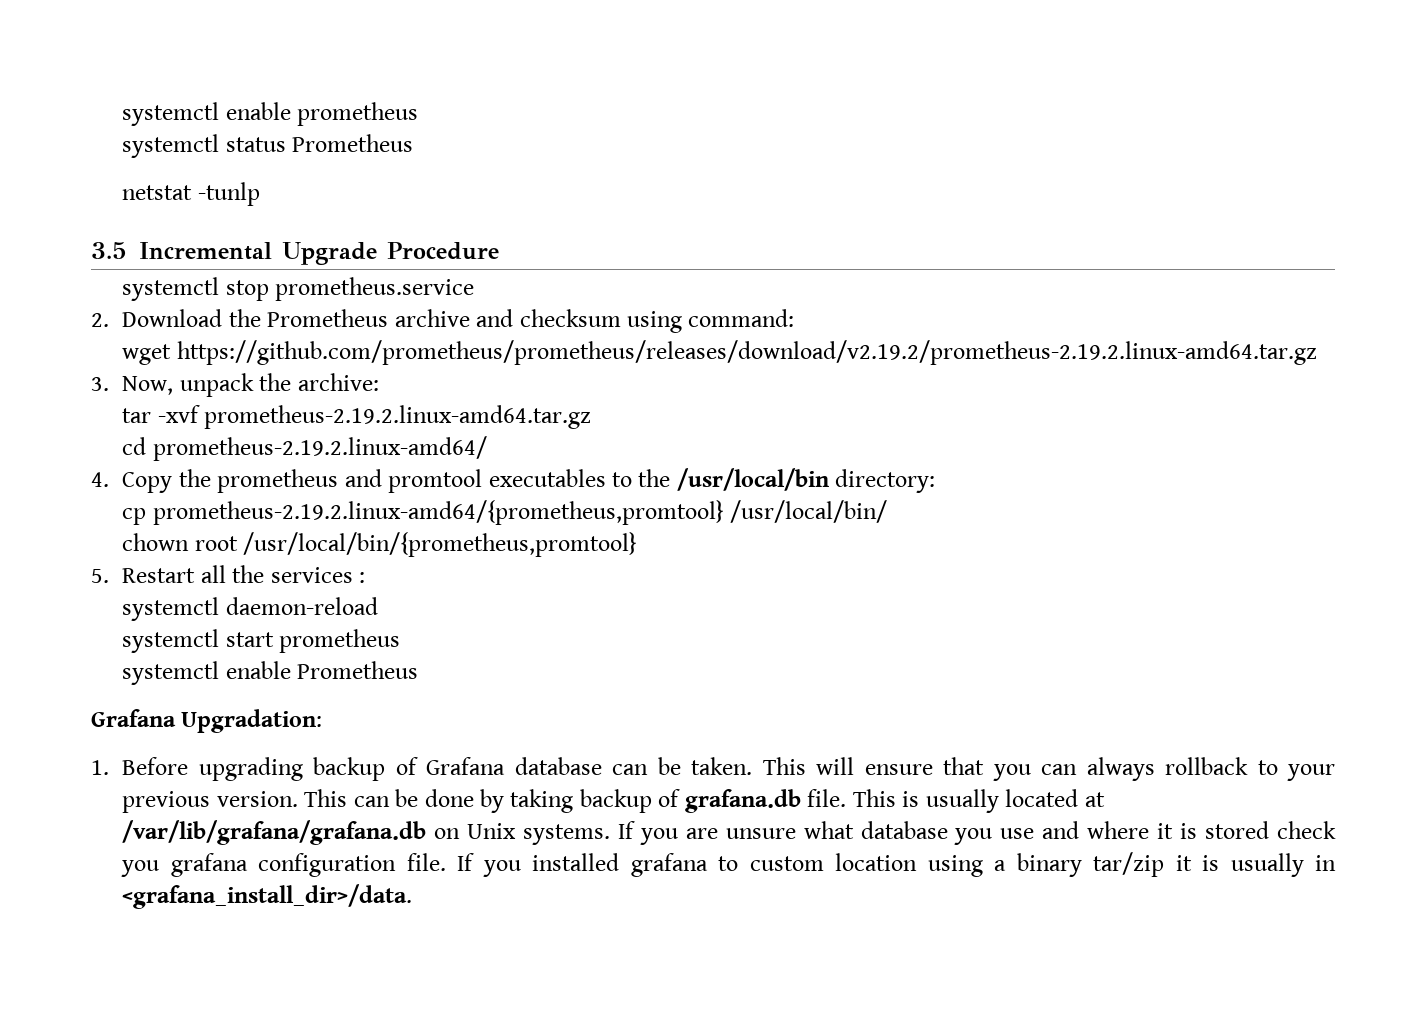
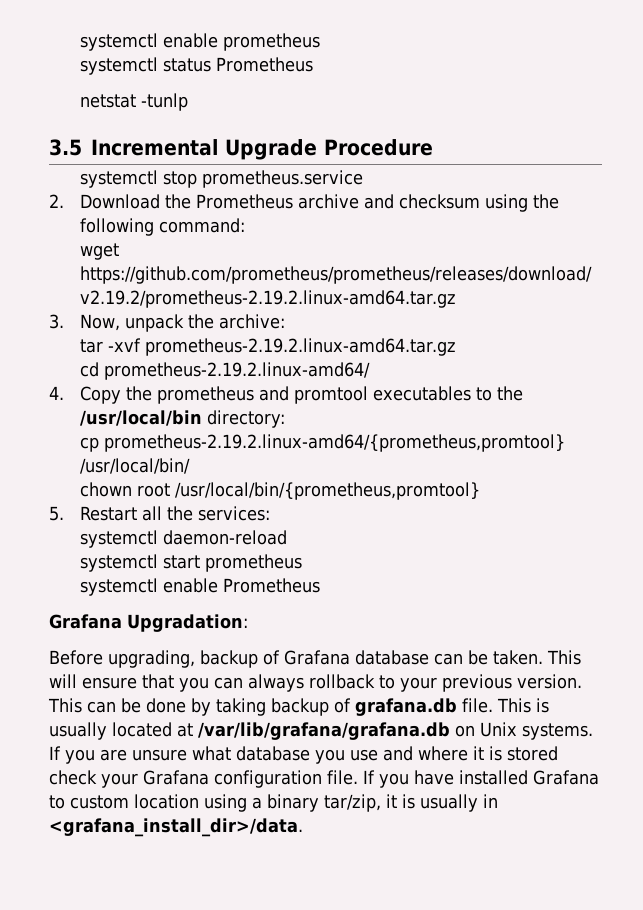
- 2. Download the Prometheus archive and checksum using command:
+ 2. Download the Prometheus archive and checksum using the following command:
- 5. Restart all the services :
+ 5. Restart all the services:
- 1. Before upgrading backup of Grafana database can be taken.
+ Before upgrading, backup of Grafana database can be taken.
- If you are unsure what database you use and where it is stored check you grafana configuration file.
+ If you are unsure what database you use and where it is stored check your Grafana configuration file.
- If you installed grafana to custom location using a binary tar/zip it is usually in <grafana_install_dir>/data.
+ If you have installed Grafana to custom location using a binary tar/zip, it is usually in <grafana_install_dir>/data.

